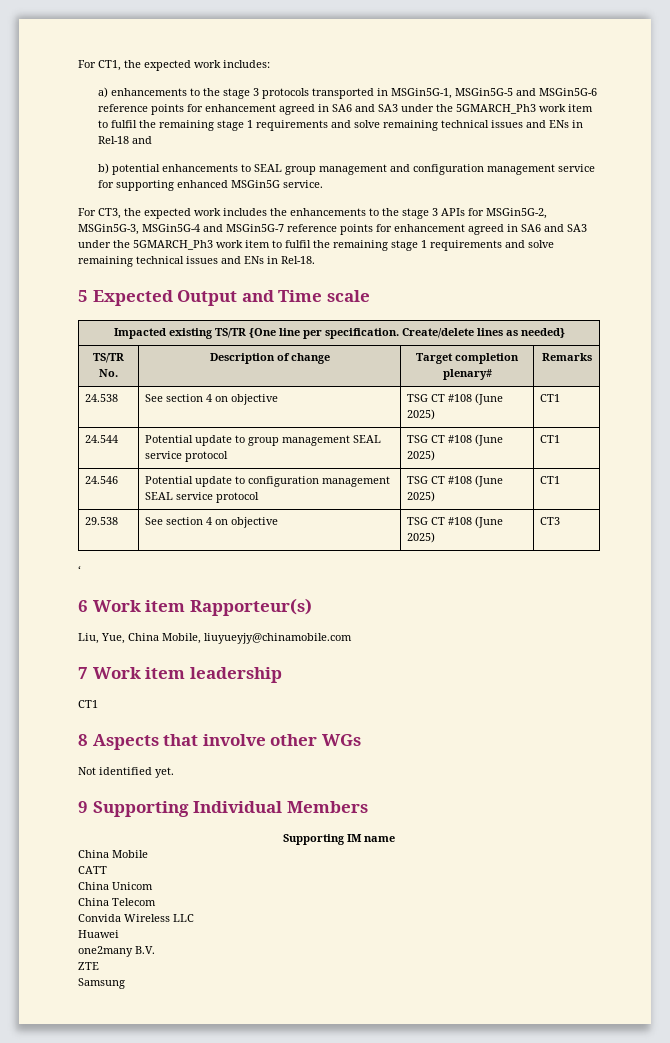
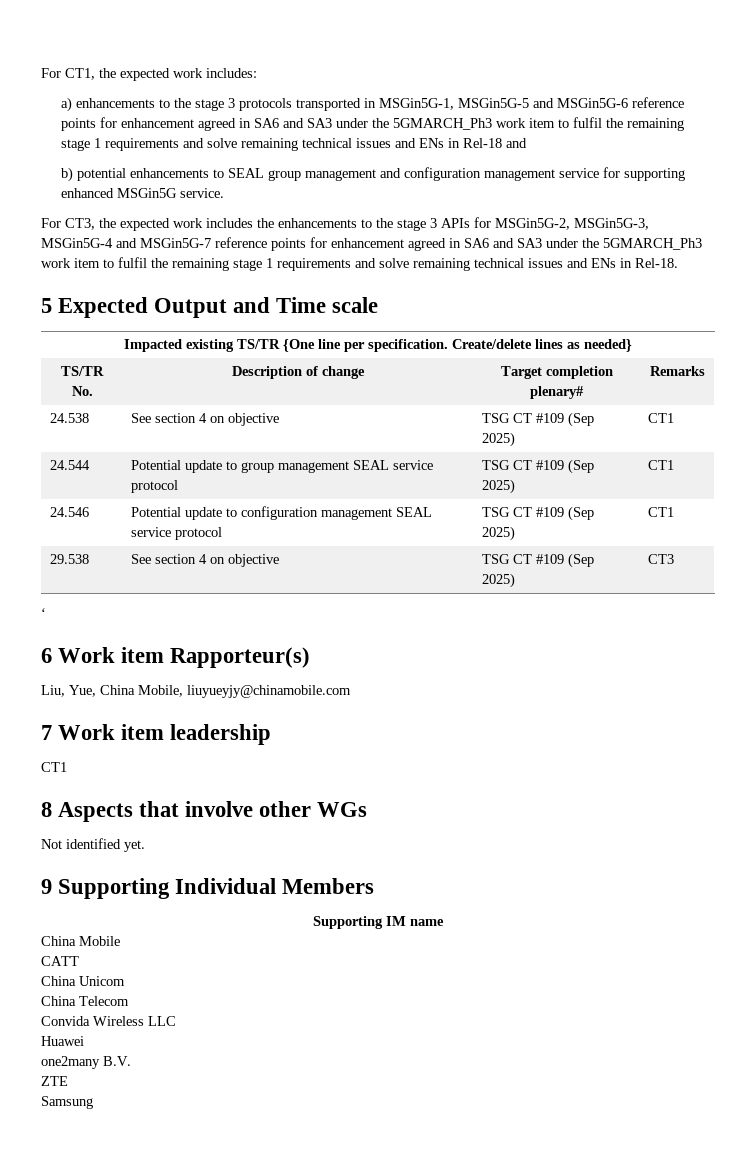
- 24.538 | See section 4 on objective | TSG CT #108 (June 2025) | CT1
+ 24.538 | See section 4 on objective | TSG CT #109 (Sep 2025) | CT1
- 24.544 | Potential update to group management SEAL service protocol | TSG CT #108 (June 2025) | CT1
+ 24.544 | Potential update to group management SEAL service protocol | TSG CT #109 (Sep 2025) | CT1
- 24.546 | Potential update to configuration management SEAL service protocol | TSG CT #108 (June 2025) | CT1
+ 24.546 | Potential update to configuration management SEAL service protocol | TSG CT #109 (Sep 2025) | CT1
- 29.538 | See section 4 on objective | TSG CT #108 (June 2025) | CT3
+ 29.538 | See section 4 on objective | TSG CT #109 (Sep 2025) | CT3

